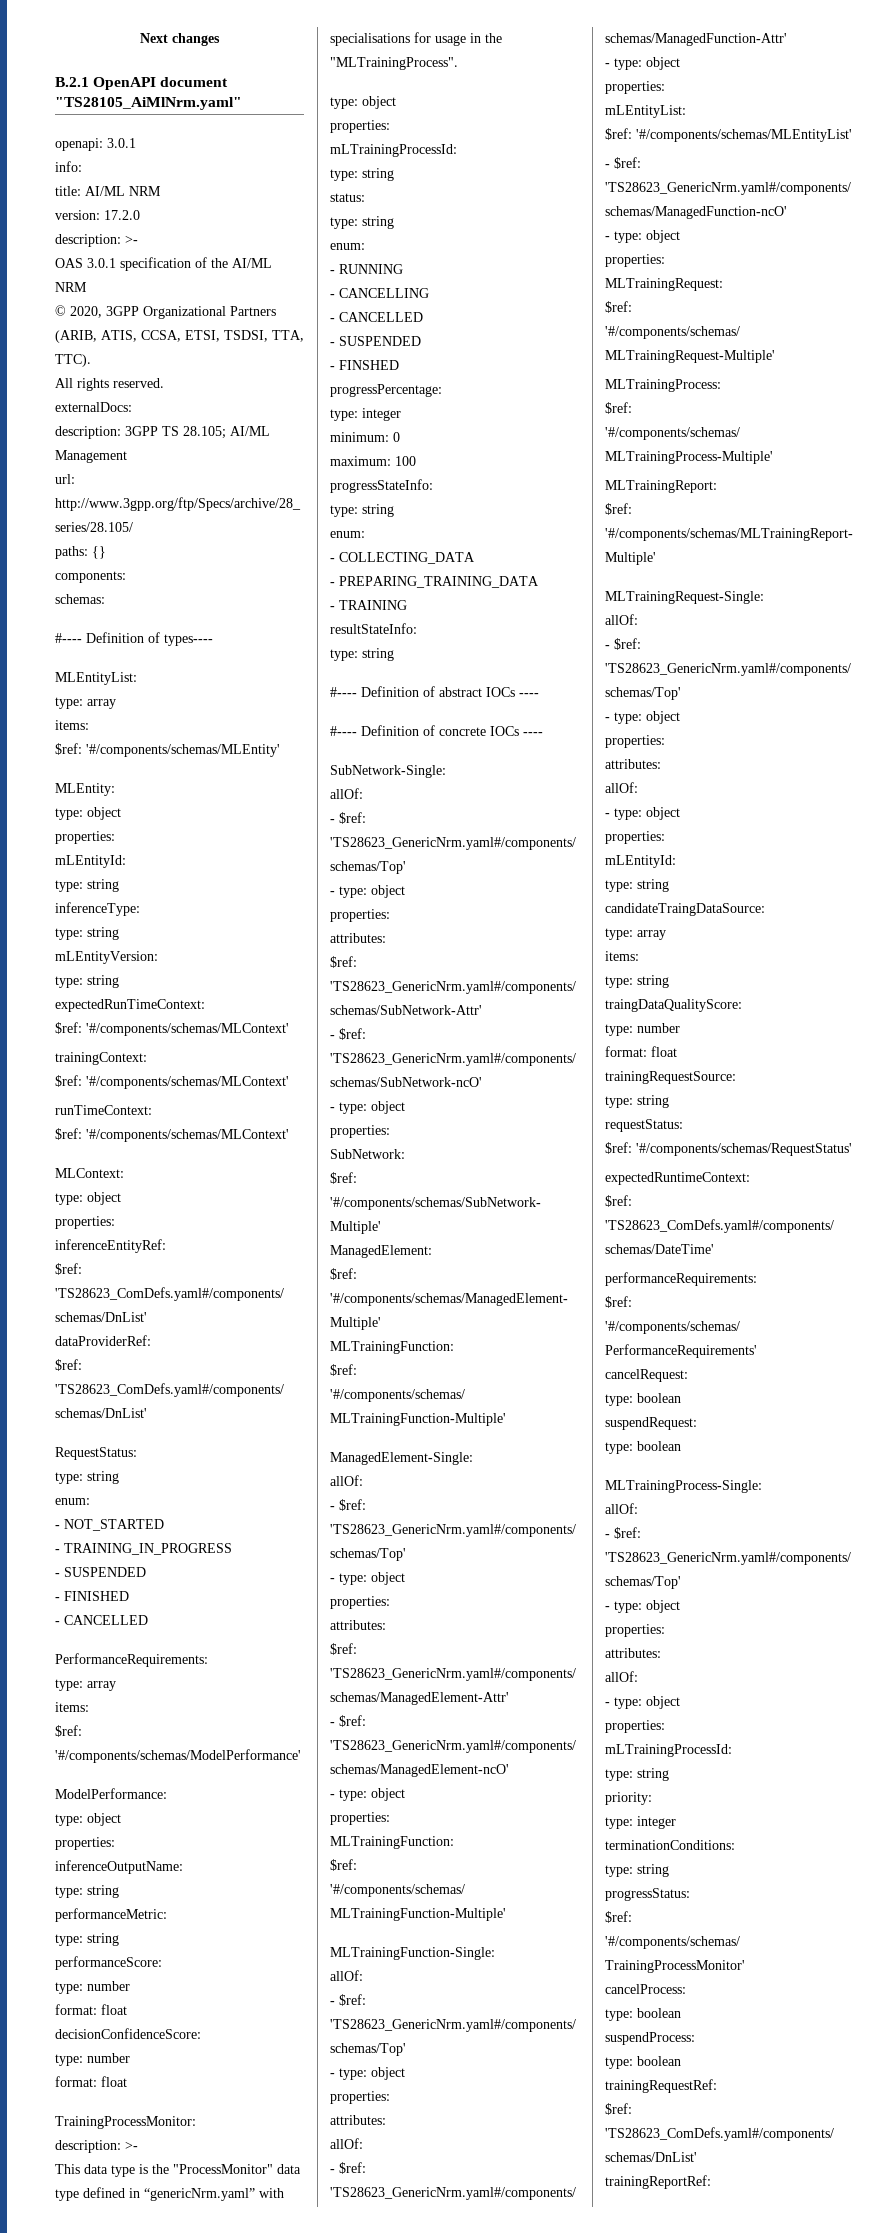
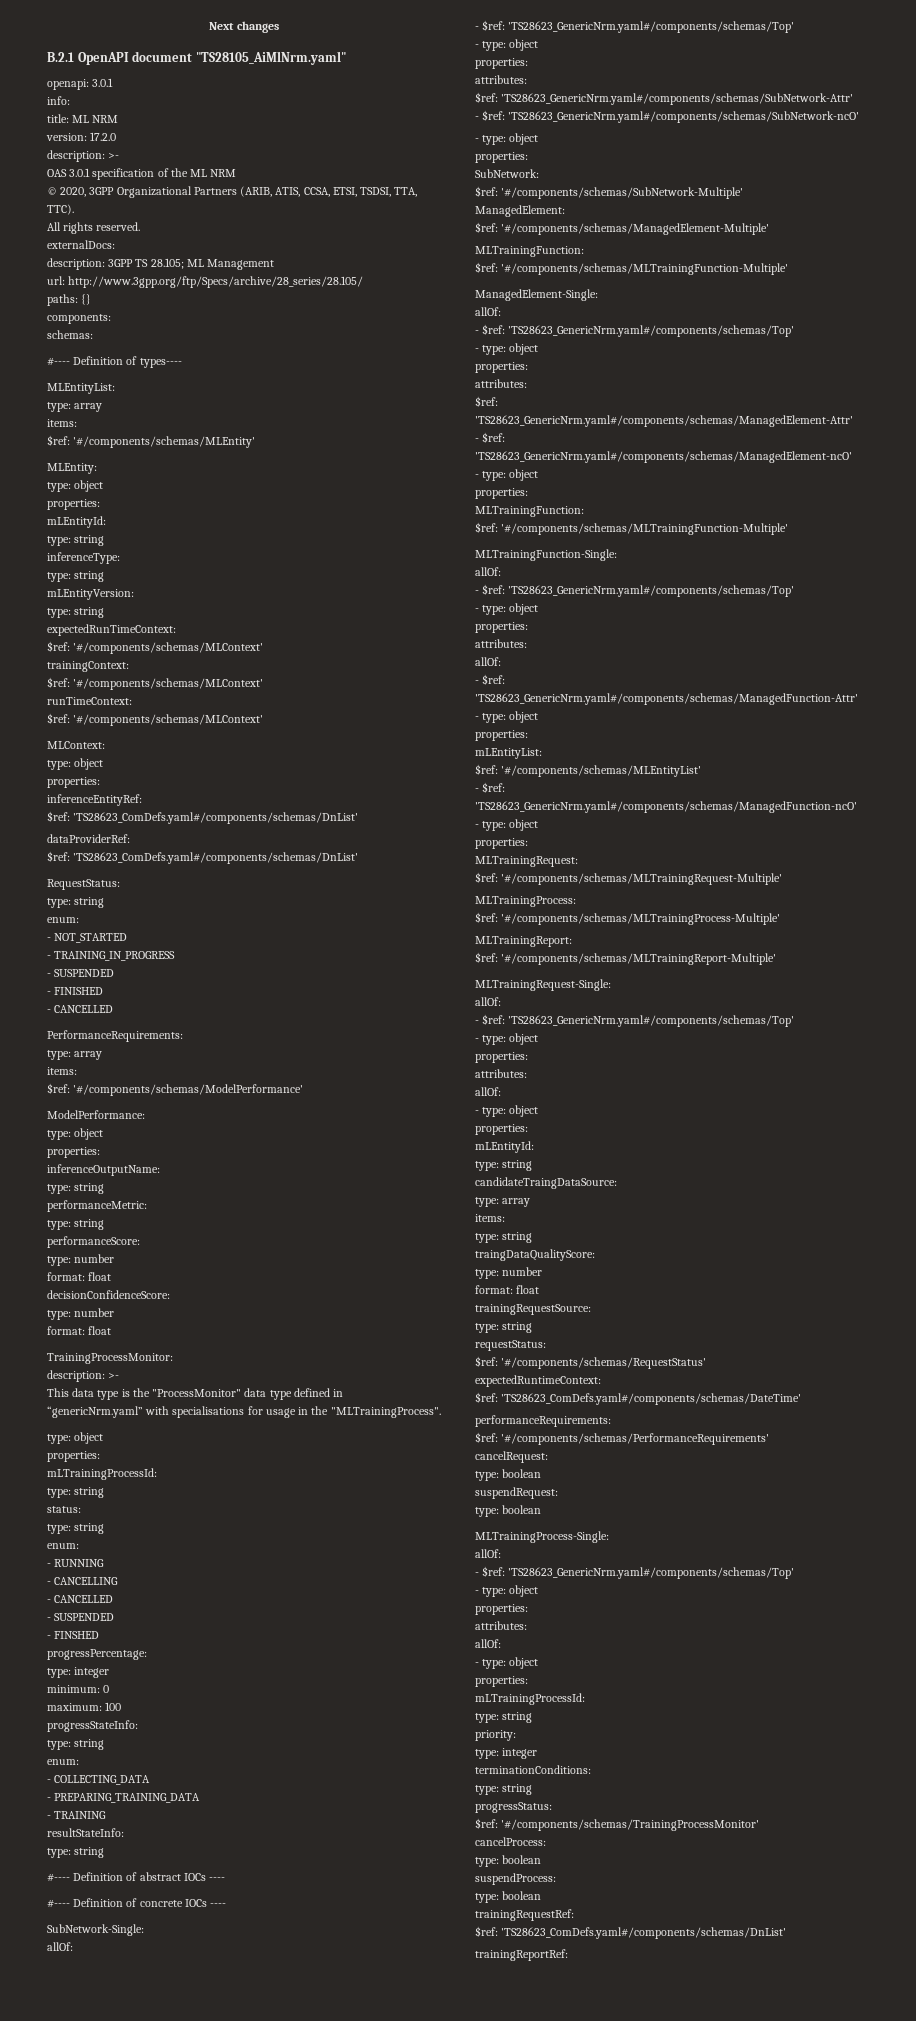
- title: AI/ML NRM
+ title: ML NRM
- OAS 3.0.1 specification of the AI/ML NRM
+ OAS 3.0.1 specification of the ML NRM
- description: 3GPP TS 28.105; AI/ML Management
+ description: 3GPP TS 28.105; ML Management

